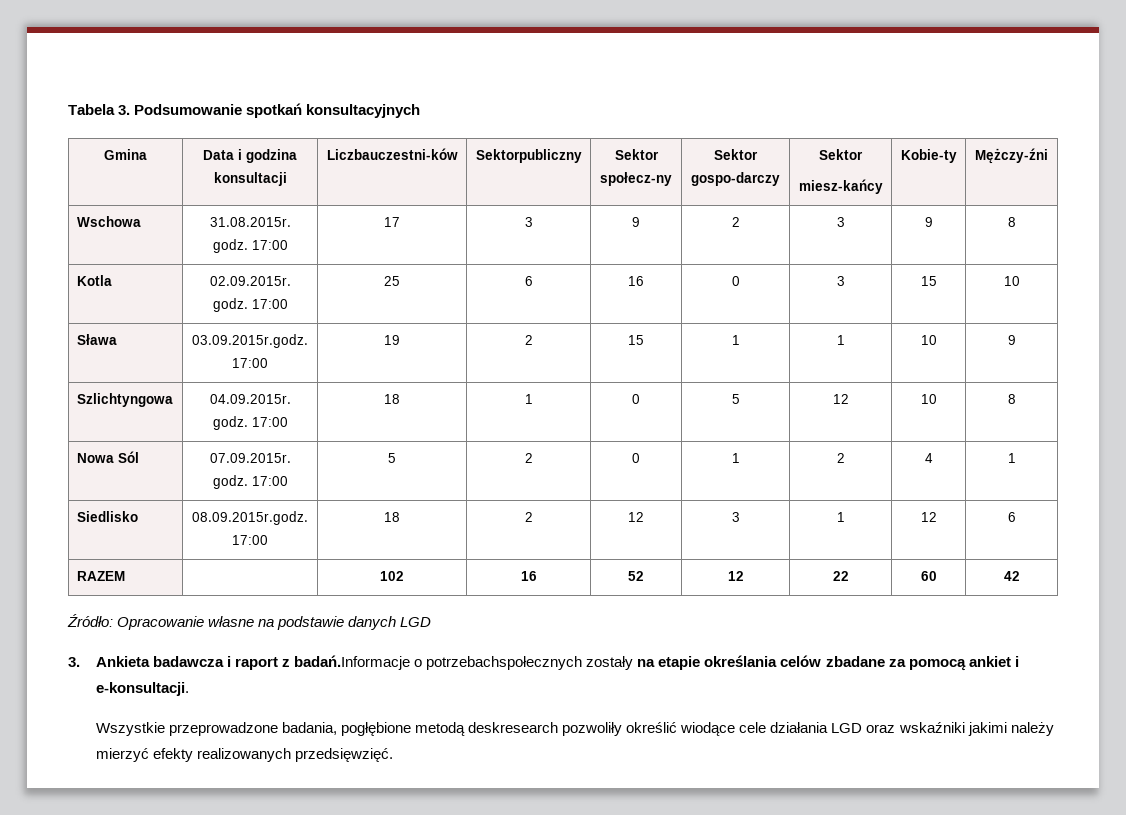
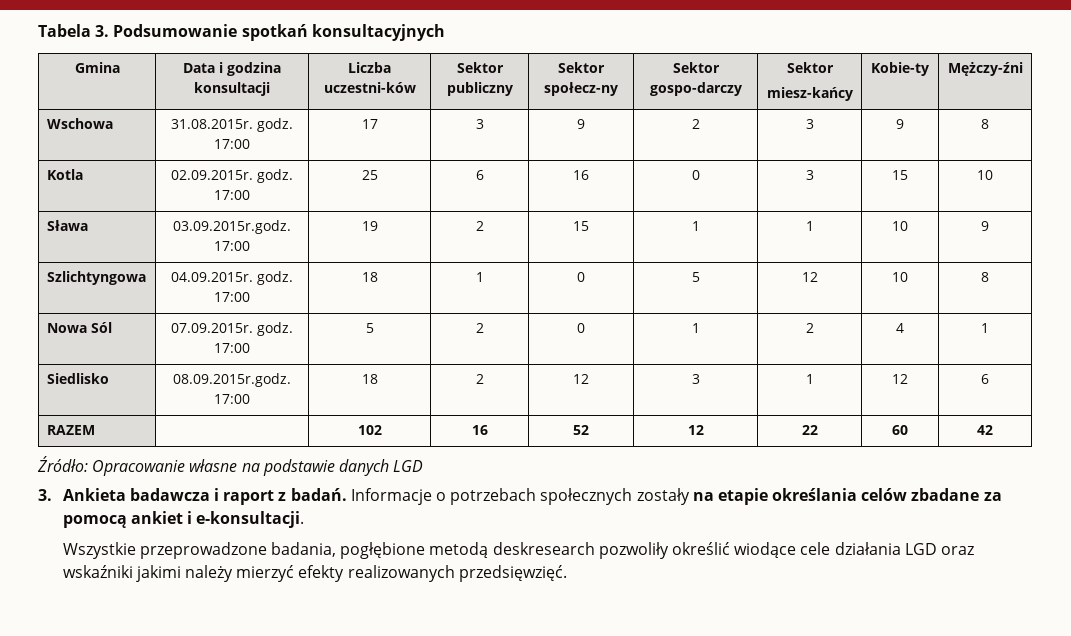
- Gmina | Data i godzina konsultacji | Liczbauczestni-ków | Sektorpubliczny | Sektor społecz-ny | Sektor gospo-darczy | Sektor
+ Gmina | Data i godzina konsultacji | Liczba uczestni-ków | Sektor publiczny | Sektor społecz-ny | Sektor gospo-darczy | Sektor
- 3. Ankieta badawcza i raport z badań.Informacje o potrzebachspołecznych zostały na etapie określania celów zbadane za pomocą ankiet i e-konsultacji.
+ 3. Ankieta badawcza i raport z badań. Informacje o potrzebach społecznych zostały na etapie określania celów zbadane za pomocą ankiet i e-konsultacji.

